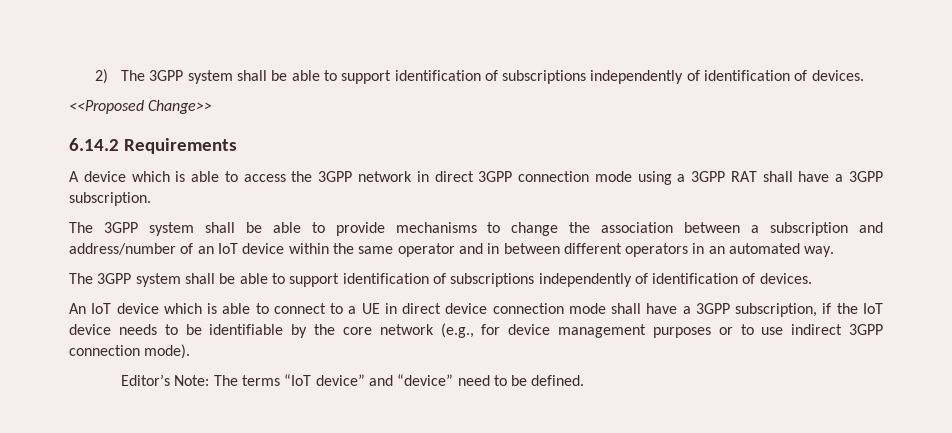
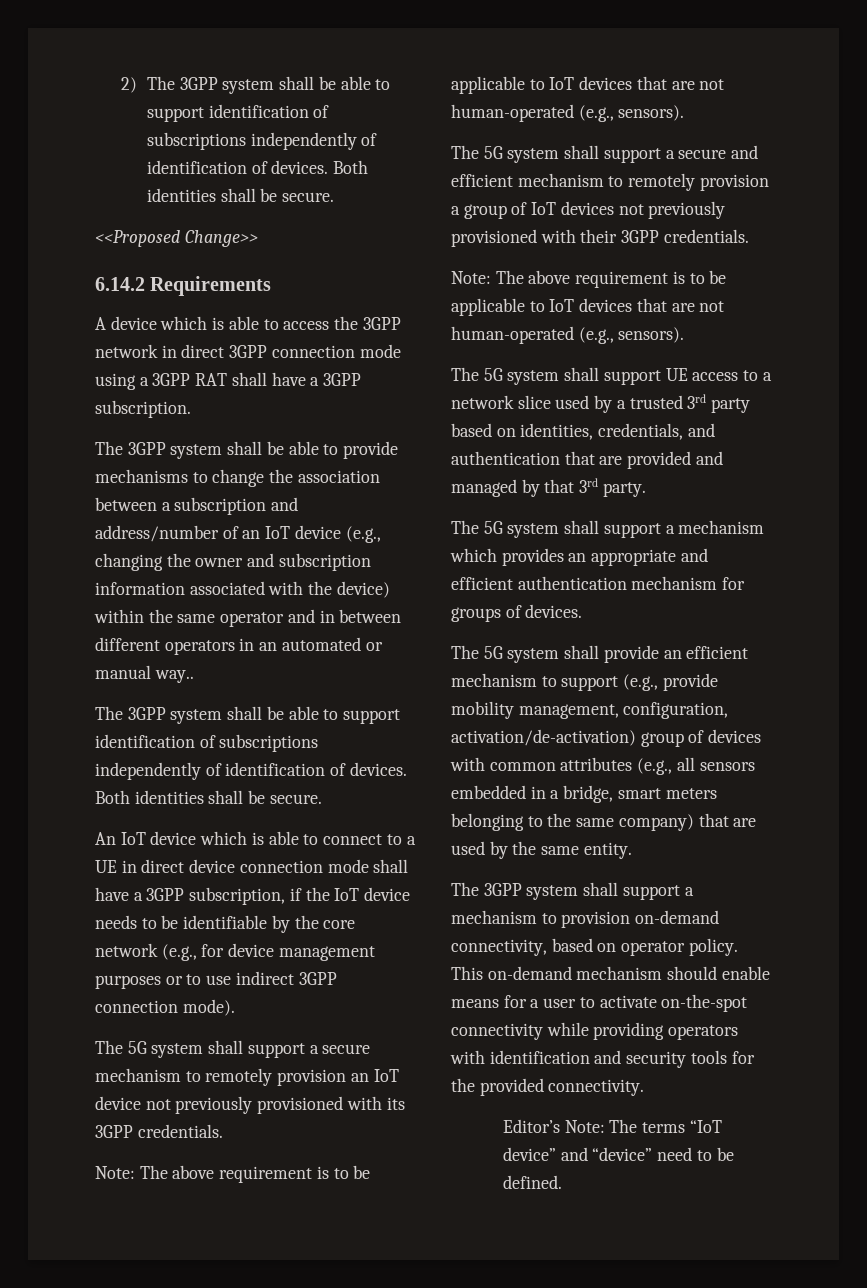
- 2) The 3GPP system shall be able to support identification of subscriptions independently of identification of devices.
+ 2) The 3GPP system shall be able to support identification of subscriptions independently of identification of devices. Both identities shall be secure.
- The 3GPP system shall be able to provide mechanisms to change the association between a subscription and address/number of an IoT device within the same operator and in between different operators in an automated way.
- The 3GPP system shall be able to support identification of subscriptions independently of identification of devices.
+ The 3GPP system shall be able to provide mechanisms to change the association between a subscription and address/number of an IoT device (e.g., changing the owner and subscription information associated with the device) within the same operator and in between different operators in an automated or manual way..
+ The 3GPP system shall be able to support identification of subscriptions independently of identification of devices. Both identities shall be secure.
+ The 5G system shall support a secure mechanism to remotely provision an IoT device not previously provisioned with its 3GPP credentials.
+ Note: The above requirement is to be applicable to IoT devices that are not human-operated (e.g., sensors).
+ The 5G system shall support a secure and efficient mechanism to remotely provision a group of IoT devices not previously provisioned with their 3GPP credentials.
+ Note: The above requirement is to be applicable to IoT devices that are not human-operated (e.g., sensors).
+ The 5G system shall support UE access to a network slice used by a trusted 3rd party based on identities, credentials, and authentication that are provided and managed by that 3rd party.
+ The 5G system shall support a mechanism which provides an appropriate and efficient authentication mechanism for groups of devices.
+ The 5G system shall provide an efficient mechanism to support (e.g., provide mobility management, configuration, activation/de-activation) group of devices with common attributes (e.g., all sensors embedded in a bridge, smart meters belonging to the same company) that are used by the same entity.
+ The 3GPP system shall support a mechanism to provision on-demand connectivity, based on operator policy. This on-demand mechanism should enable means for a user to activate on-the-spot connectivity while providing operators with identification and security tools for the provided connectivity.

